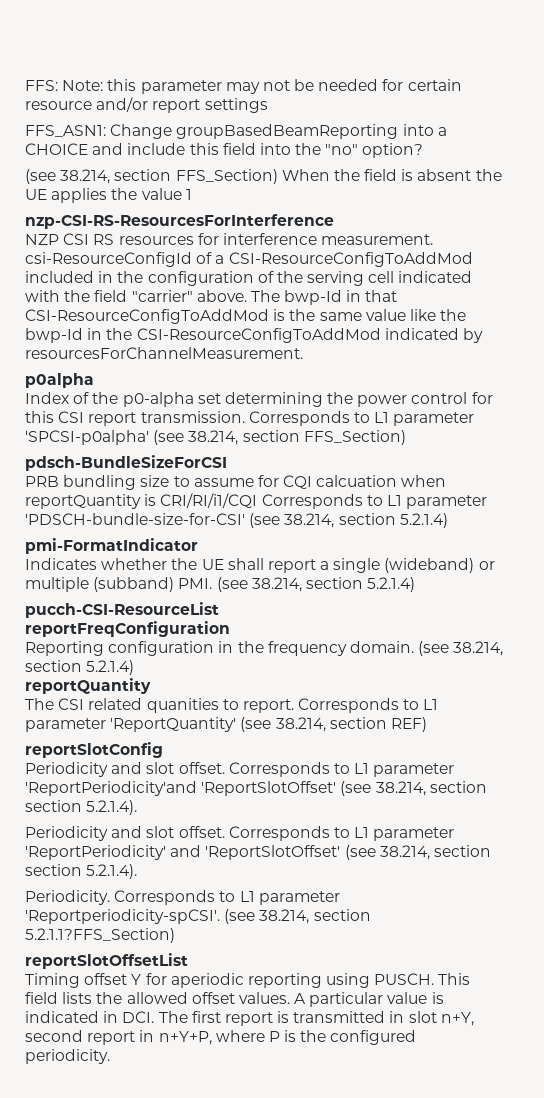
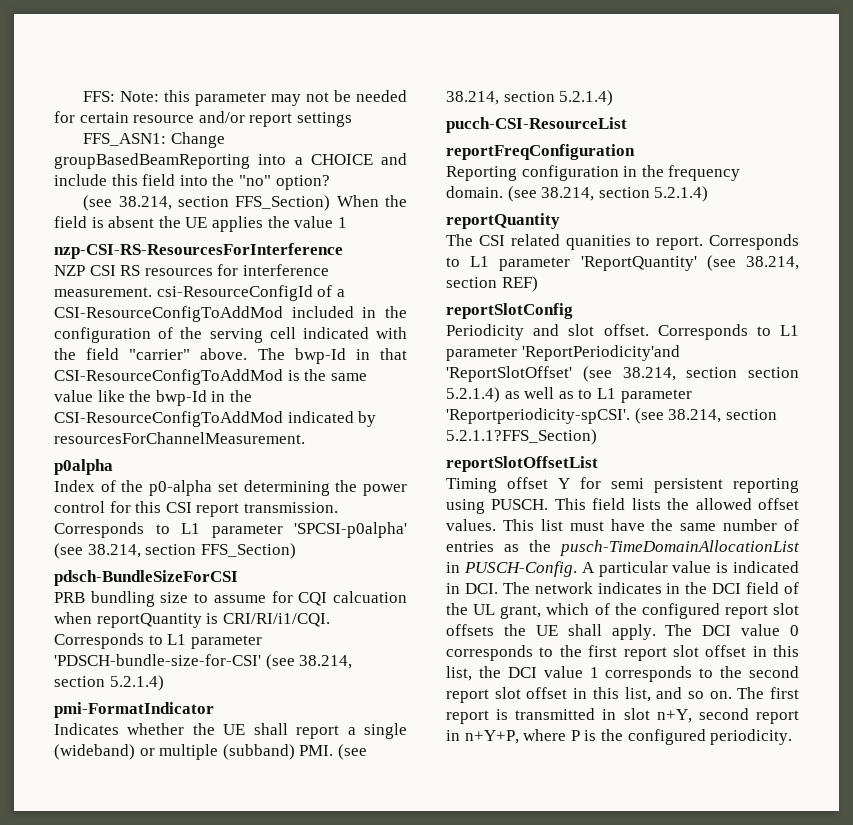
- PRB bundling size to assume for CQI calcuation when reportQuantity is CRI/RI/i1/CQI Corresponds to L1 parameter 'PDSCH-bundle-size-for-CSI' (see 38.214, section 5.2.1.4)
+ PRB bundling size to assume for CQI calcuation when reportQuantity is CRI/RI/i1/CQI. Corresponds to L1 parameter 'PDSCH-bundle-size-for-CSI' (see 38.214, section 5.2.1.4)
- Corresponds to L1 parameter 'ReportPeriodicity'and 'ReportSlotOffset' (see 38.214, section section 5.2.1.4).
- Periodicity and slot offset. Corresponds to L1 parameter 'ReportPeriodicity' and 'ReportSlotOffset' (see 38.214, section section 5.2.1.4).
- Periodicity. Corresponds to L1 parameter 'Reportperiodicity-spCSI'.
+ Corresponds to L1 parameter 'ReportPeriodicity'and 'ReportSlotOffset' (see 38.214, section section 5.2.1.4) as well as to L1 parameter 'Reportperiodicity-spCSI'.
- Timing offset Y for aperiodic reporting using PUSCH.
+ Timing offset Y for semi persistent reporting using PUSCH.
+ This list must have the same number of entries as the pusch-TimeDomainAllocationList in PUSCH-Config.
- A particular value is indicated in DCI. The first report is transmitted in slot n+Y, second report in n+Y+P, where P is the configured periodicity.
+ A particular value is indicated in DCI. The network indicates in the DCI field of the UL grant, which of the configured report slot offsets the UE shall apply. The DCI value 0 corresponds to the first report slot offset in this list, the DCI value 1 corresponds to the second report slot offset in this list, and so on. The first report is transmitted in slot n+Y, second report in n+Y+P, where P is the configured periodicity.

